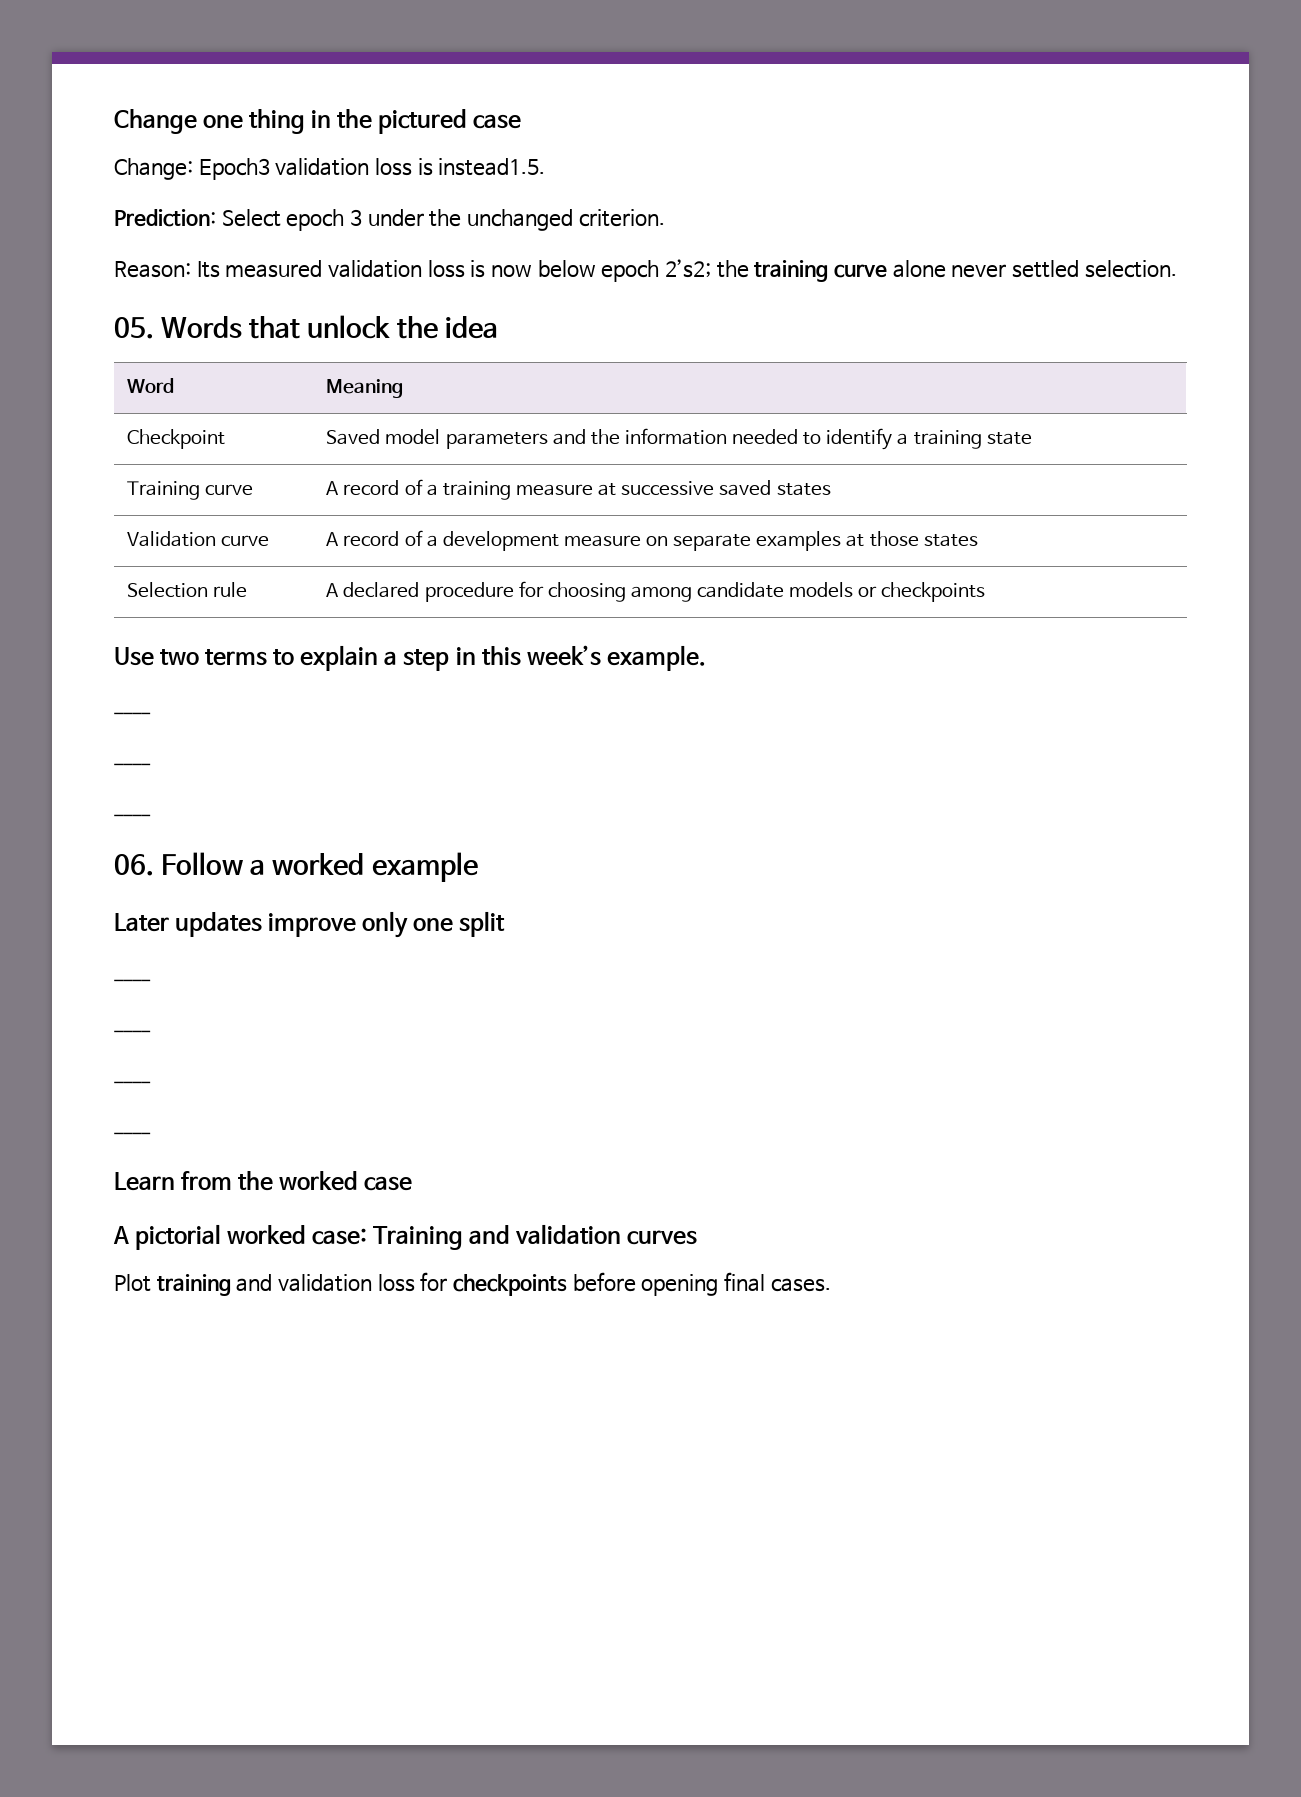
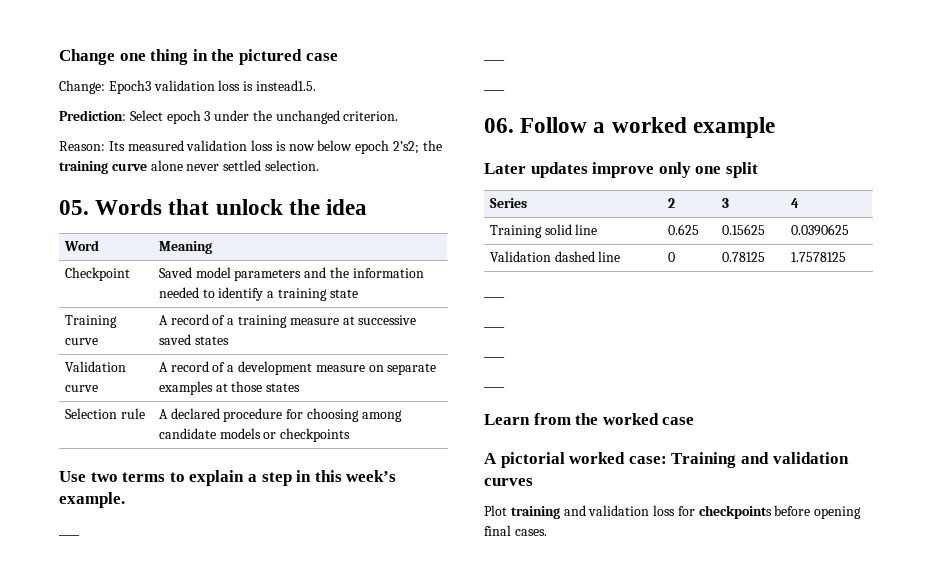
+ Series | 2 | 3 | 4
+ Training solid line | 0.625 | 0.15625 | 0.0390625
+ Validation dashed line | 0 | 0.78125 | 1.7578125

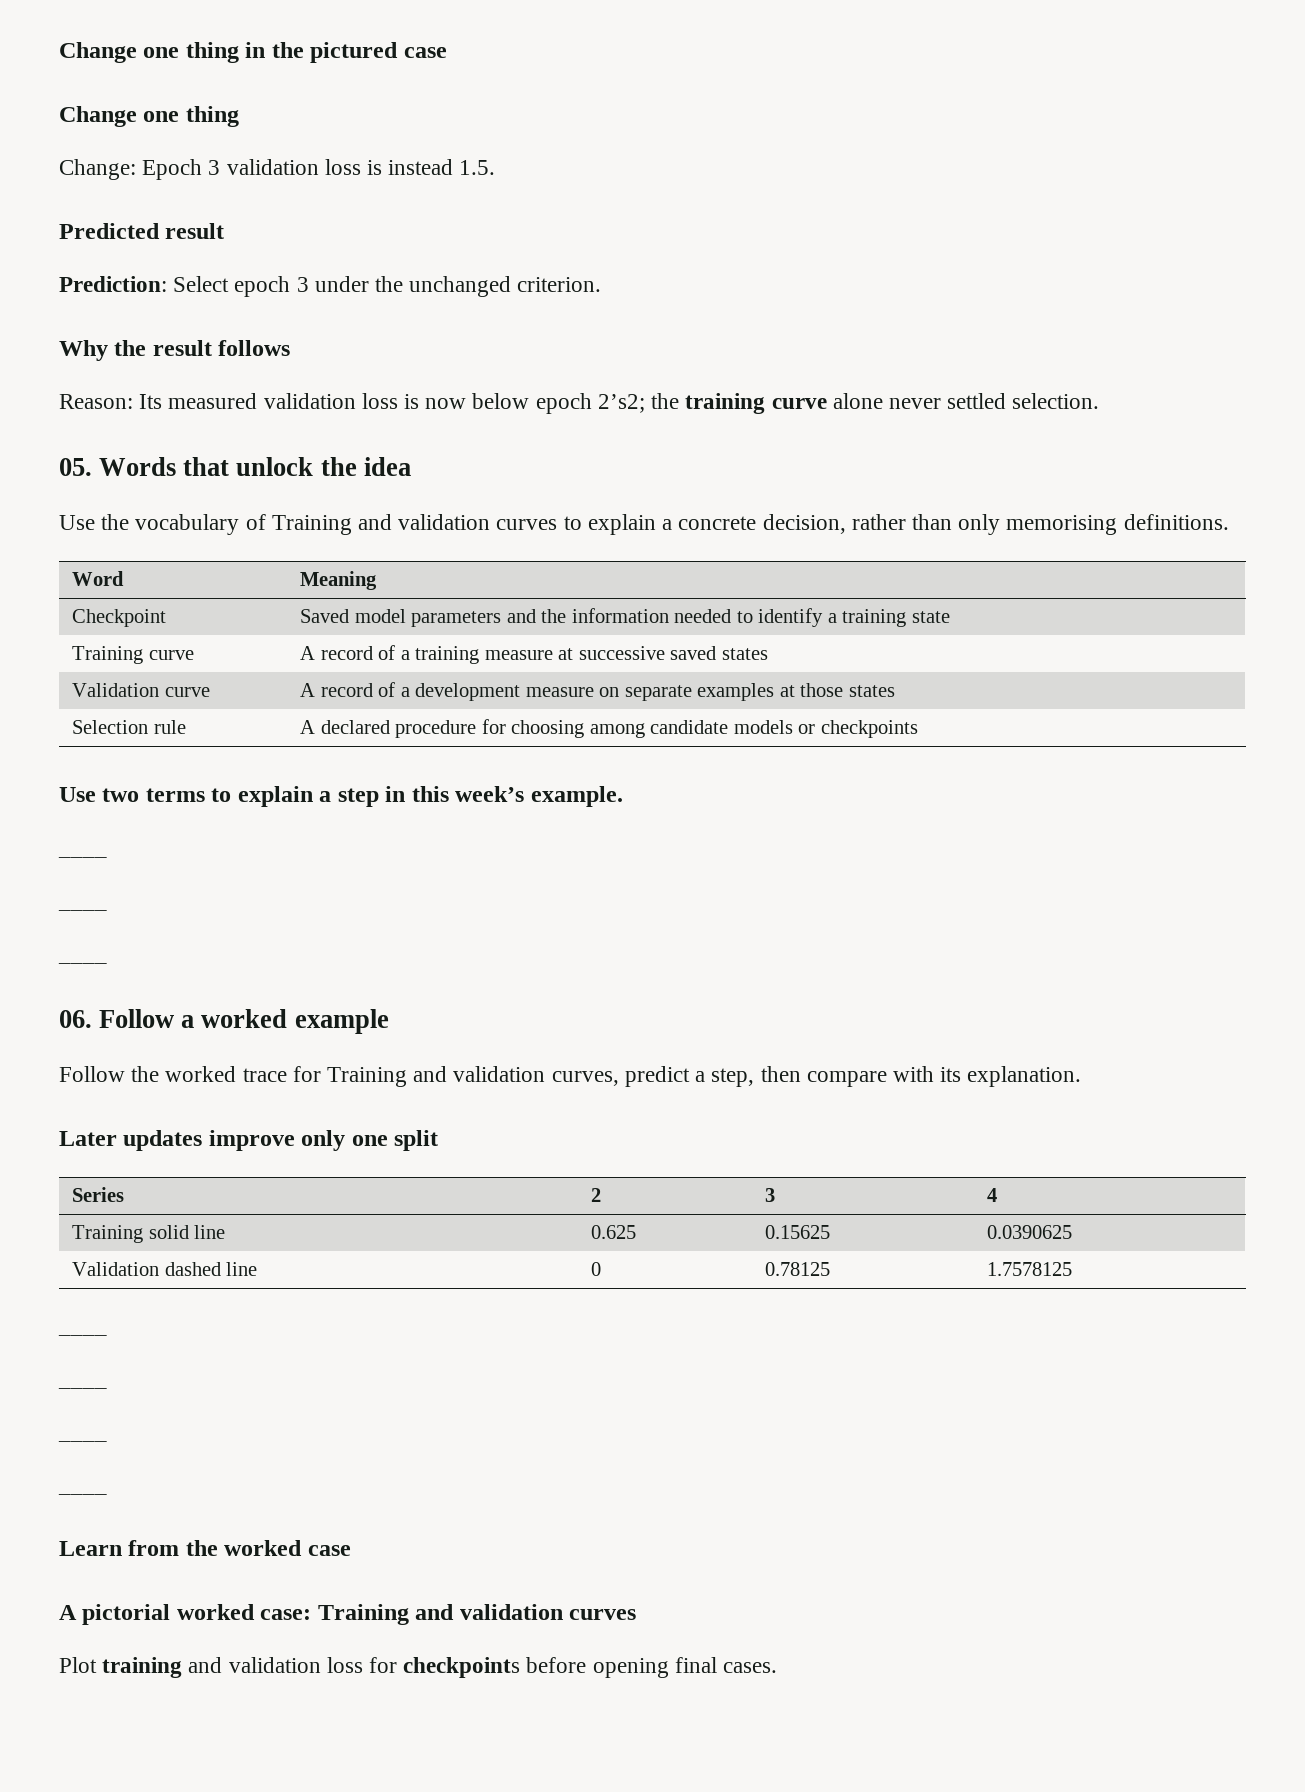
  Change one thing in the pictured case
+ Change one thing
- Change: Epoch3 validation loss is instead1.5.
+ Change: Epoch 3 validation loss is instead 1.5.
+ Predicted result
+ Why the result follows
+ Use the vocabulary of Training and validation curves to explain a concrete decision, rather than only memorising definitions.
+ Follow the worked trace for Training and validation curves, predict a step, then compare with its explanation.

